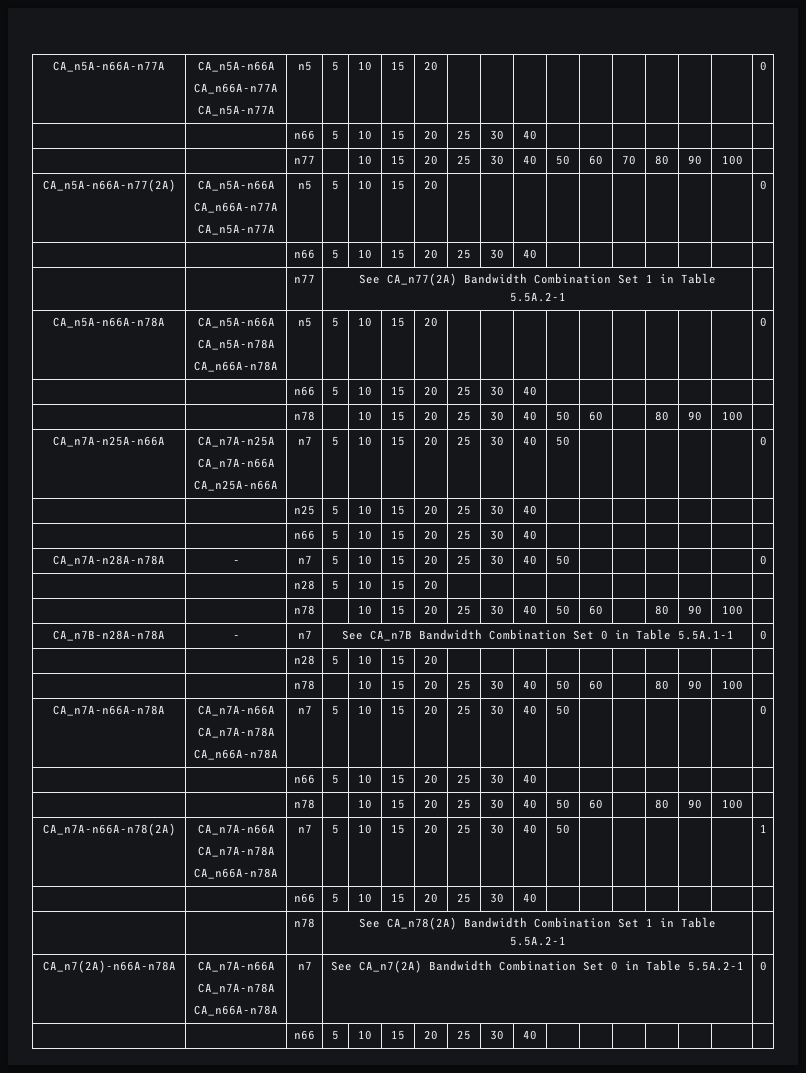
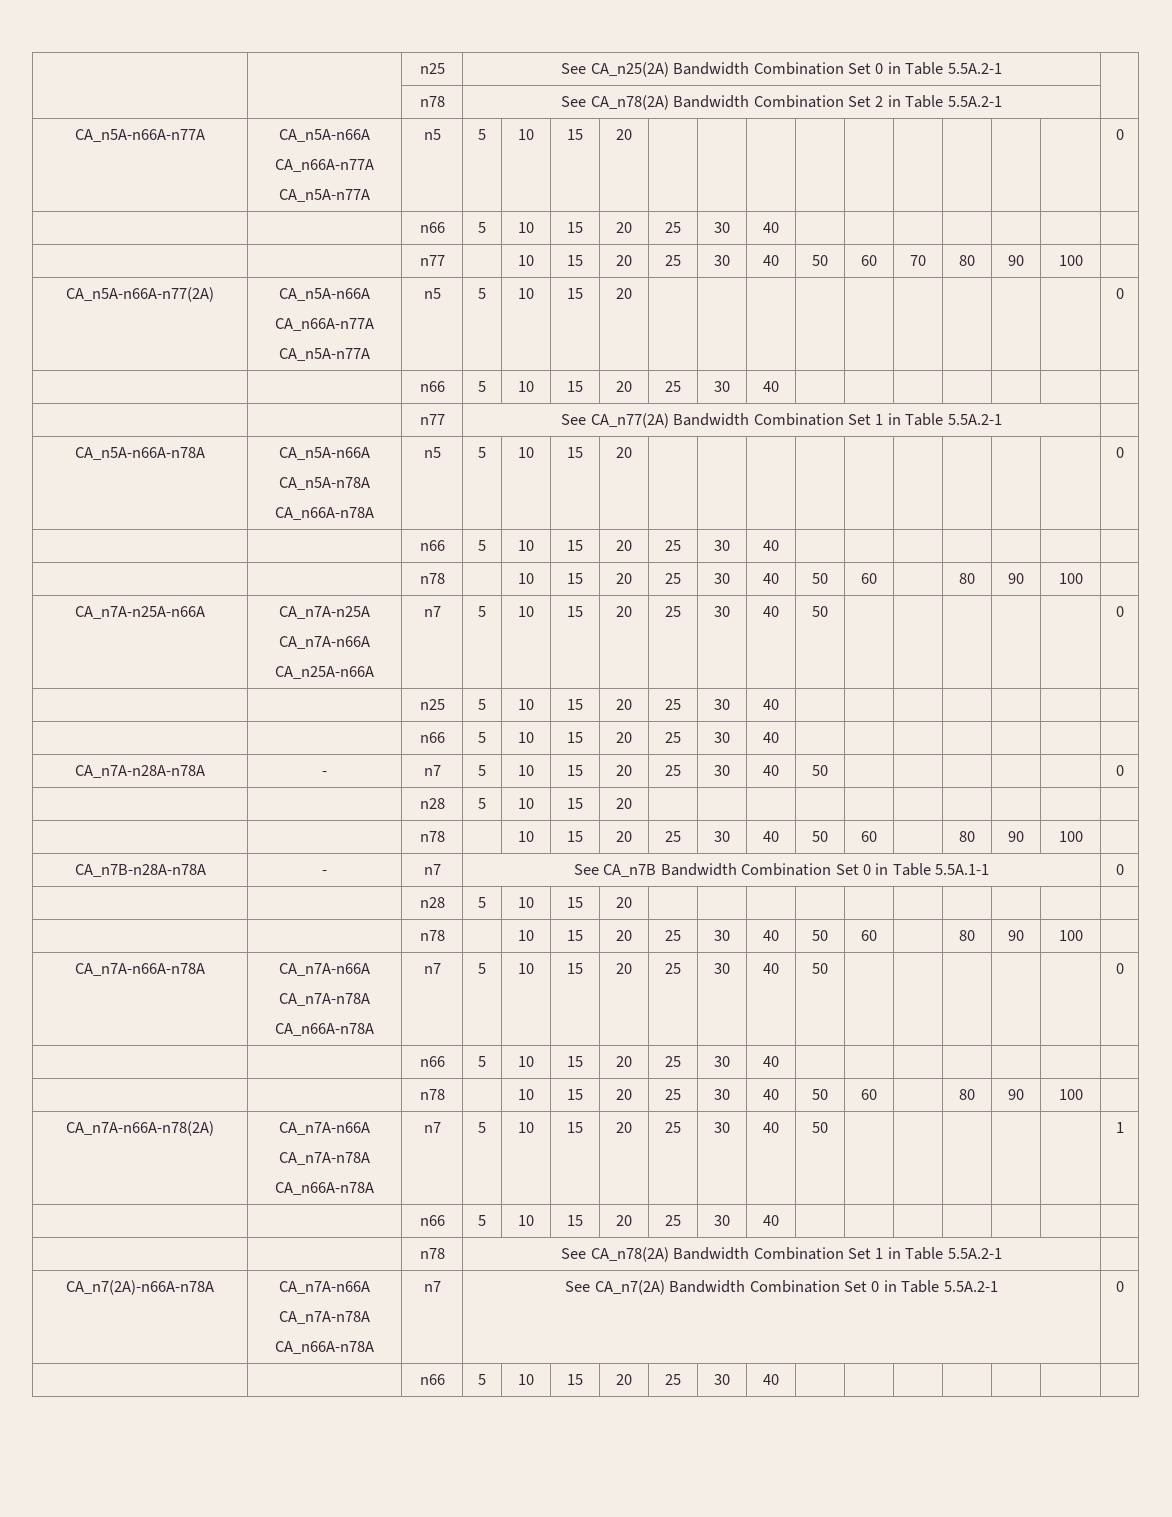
+ | | n25 | See CA_n25(2A) Bandwidth Combination Set 0 in Table 5.5A.2-1 |
+ | | n78 | See CA_n78(2A) Bandwidth Combination Set 2 in Table 5.5A.2-1 |

